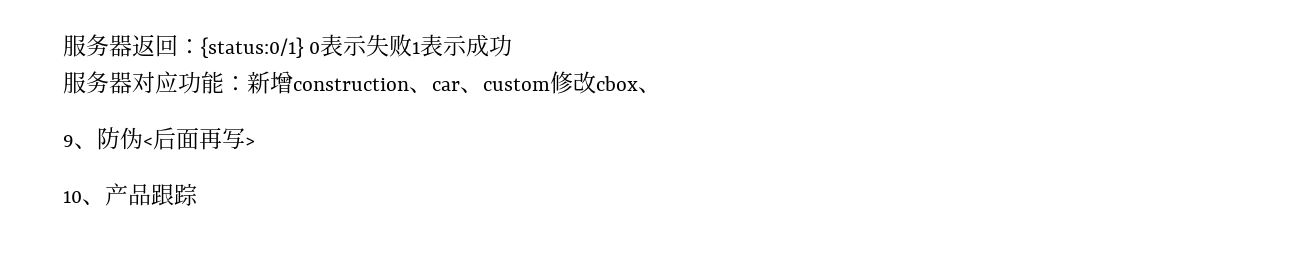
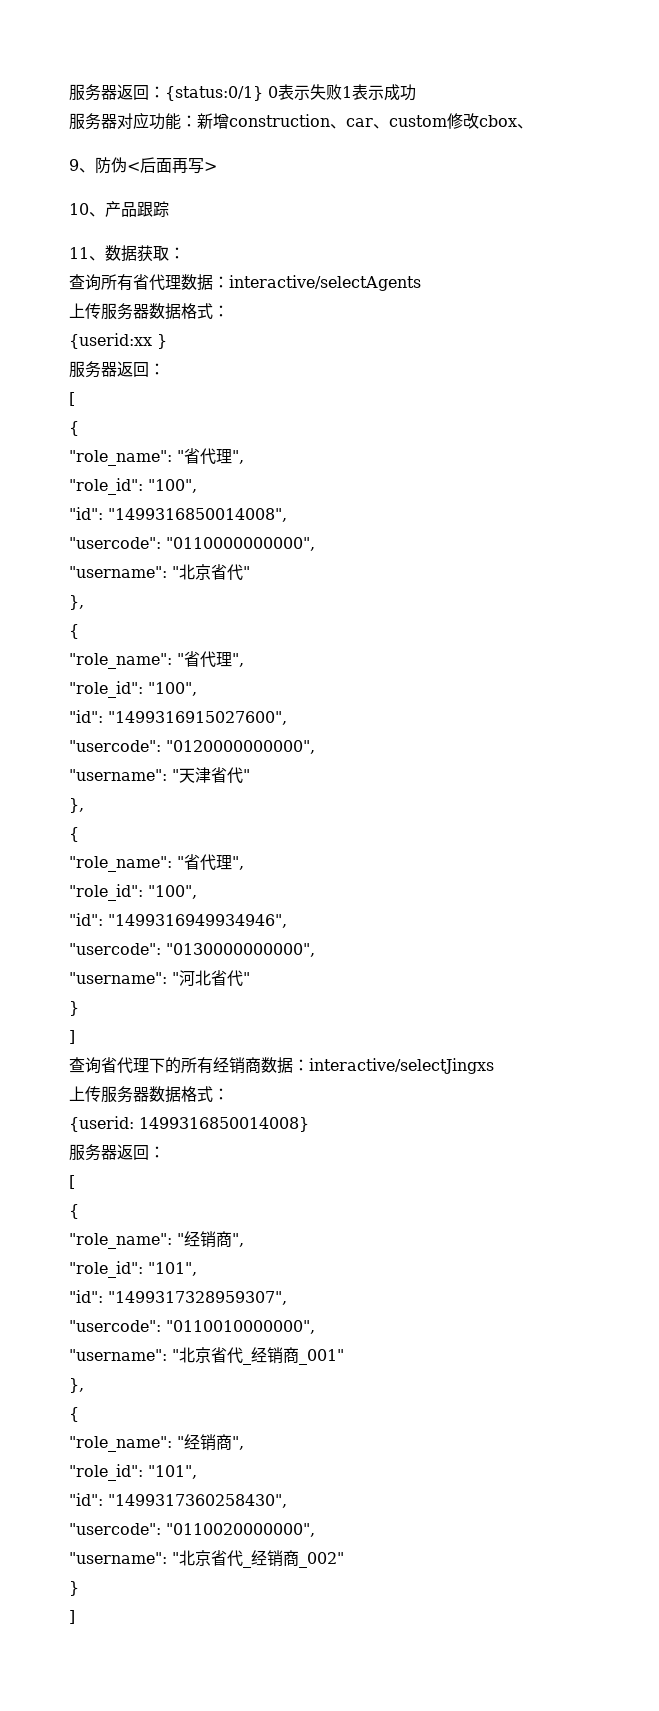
+ 11、数据获取：
+ 查询所有省代理数据：interactive/selectAgents
+ 上传服务器数据格式：
+ {userid:xx }
+ 服务器返回：
+ [
+ {
+ "role_name": "省代理",
+ "role_id": "100",
+ "id": "1499316850014008",
+ "usercode": "0110000000000",
+ "username": "北京省代"
+ },
+ {
+ "role_name": "省代理",
+ "role_id": "100",
+ "id": "1499316915027600",
+ "usercode": "0120000000000",
+ "username": "天津省代"
+ },
+ {
+ "role_name": "省代理",
+ "role_id": "100",
+ "id": "1499316949934946",
+ "usercode": "0130000000000",
+ "username": "河北省代"
+ }
+ ]
+ 查询省代理下的所有经销商数据：interactive/selectJingxs
+ 上传服务器数据格式：
+ {userid: 1499316850014008}
+ 服务器返回：
+ [
+ {
+ "role_name": "经销商",
+ "role_id": "101",
+ "id": "1499317328959307",
+ "usercode": "0110010000000",
+ "username": "北京省代_经销商_001"
+ },
+ {
+ "role_name": "经销商",
+ "role_id": "101",
+ "id": "1499317360258430",
+ "usercode": "0110020000000",
+ "username": "北京省代_经销商_002"
+ }
+ ]

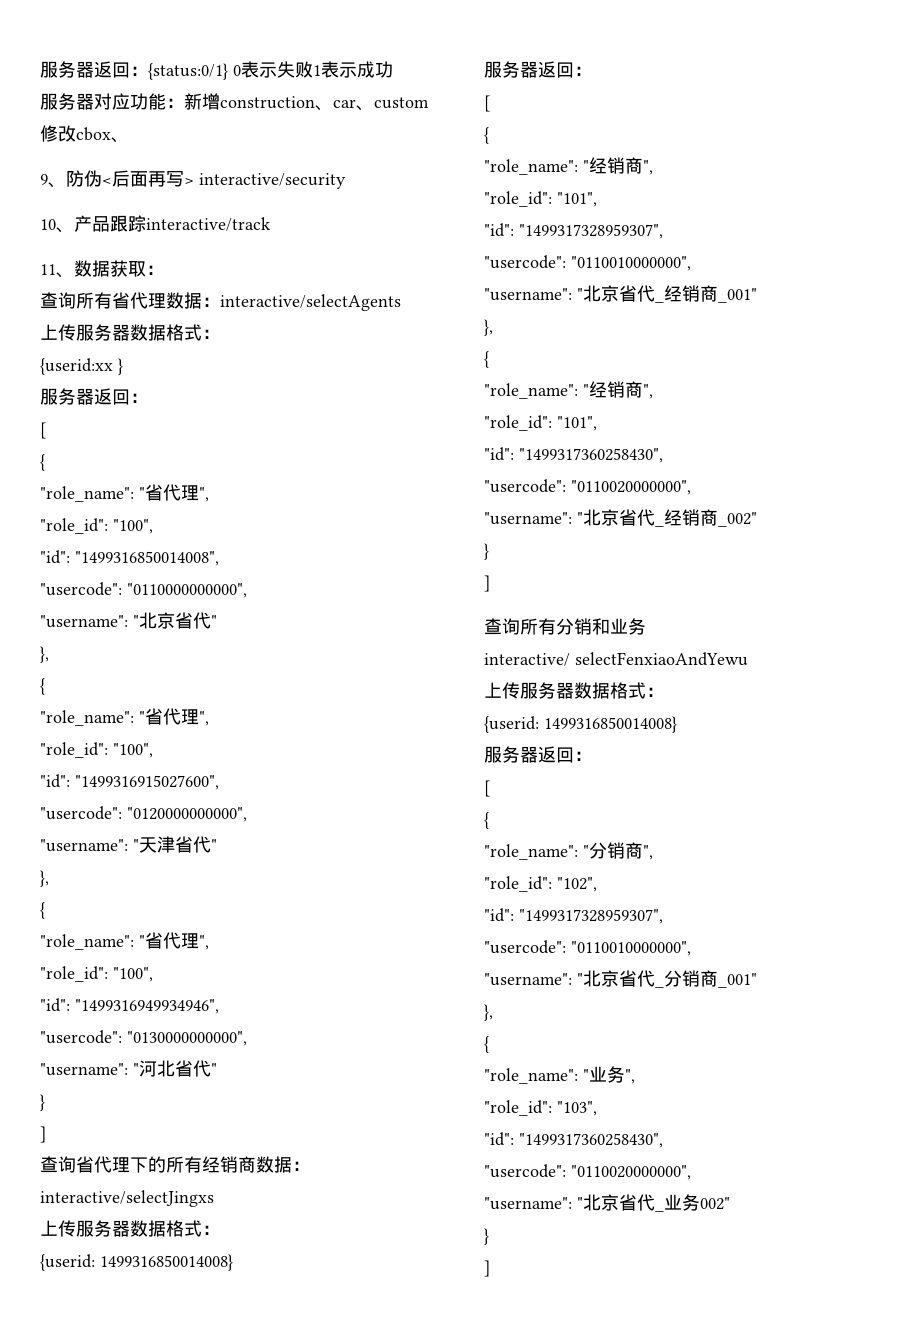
- 9、防伪<后面再写>
+ 9、防伪<后面再写> interactive/security
- 10、产品跟踪
+ 10、产品跟踪interactive/track
+ 查询所有分销和业务
+ interactive/ selectFenxiaoAndYewu
+ 上传服务器数据格式：
+ {userid: 1499316850014008}
+ 服务器返回：
+ [
+ {
+ "role_name": "分销商",
+ "role_id": "102",
+ "id": "1499317328959307",
+ "usercode": "0110010000000",
+ "username": "北京省代_分销商_001"
+ },
+ {
+ "role_name": "业务",
+ "role_id": "103",
+ "id": "1499317360258430",
+ "usercode": "0110020000000",
+ "username": "北京省代_业务002"
+ }
+ ]

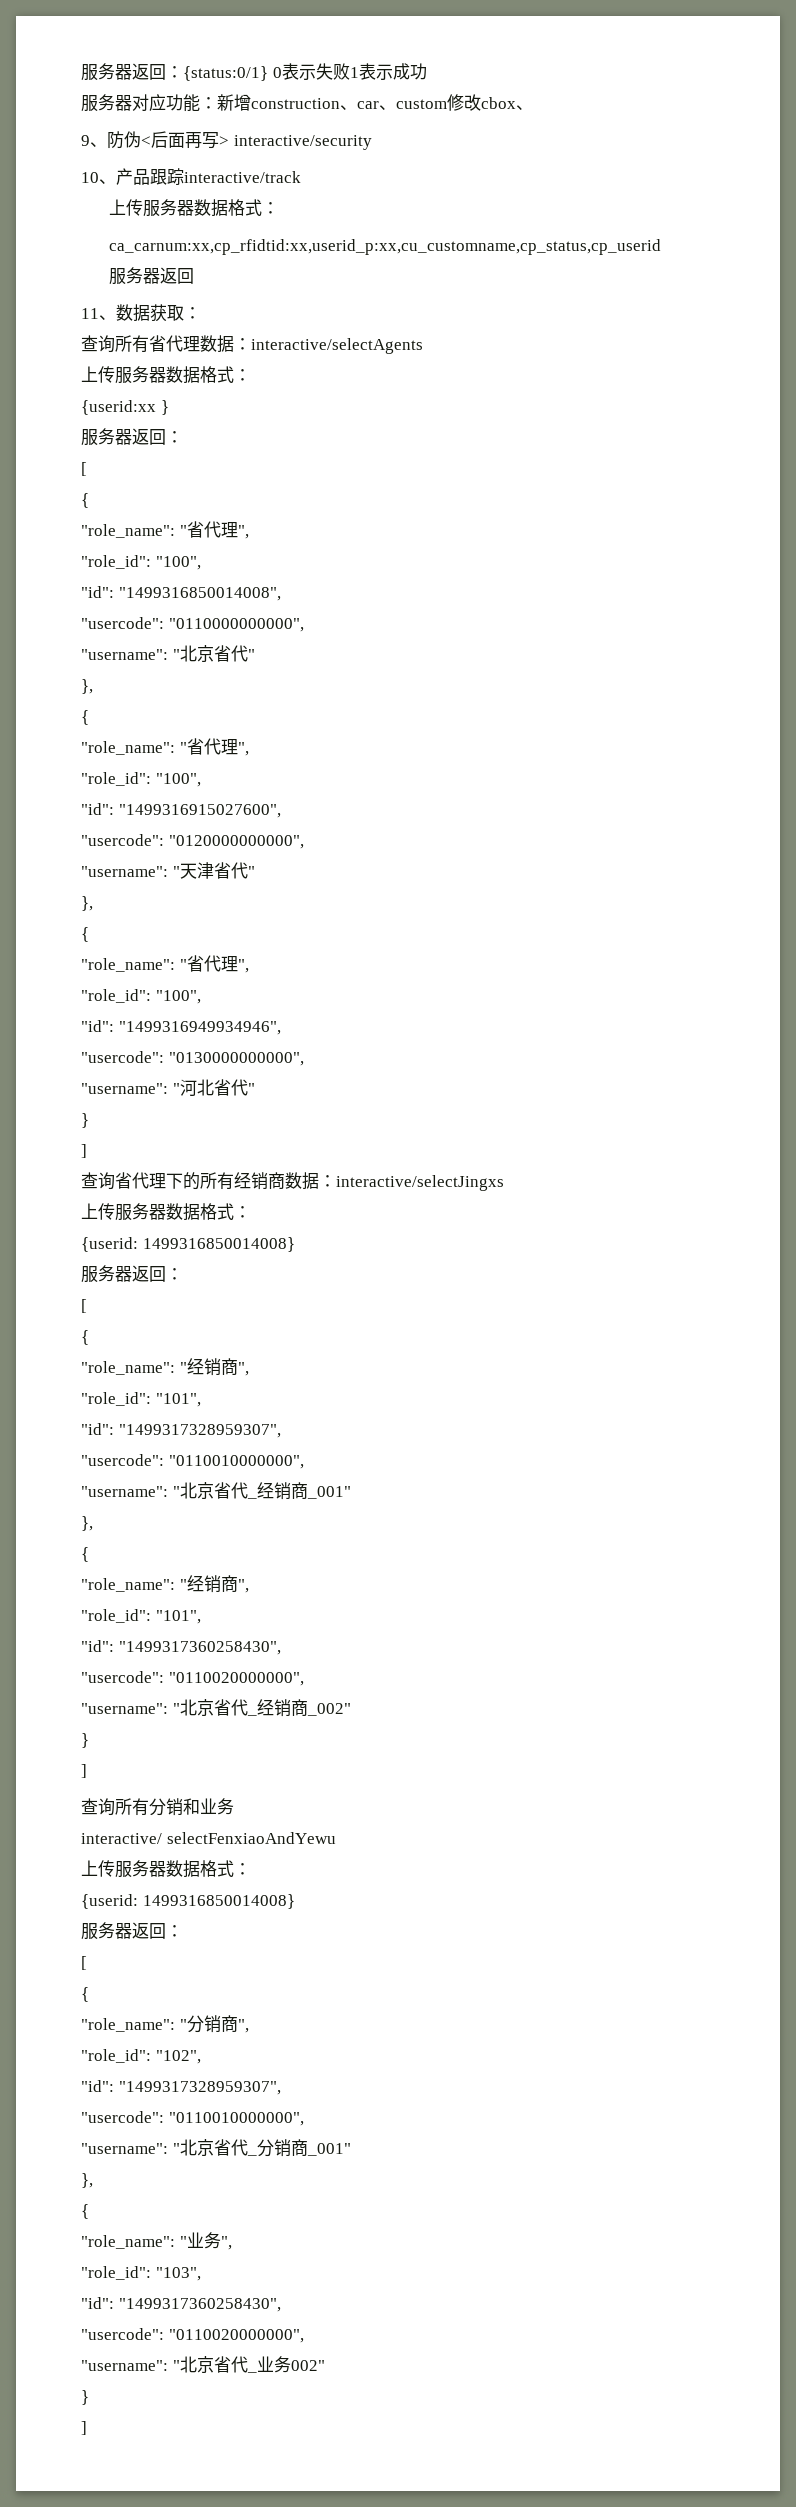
  10、产品跟踪interactive/track
+ 上传服务器数据格式：
+ ca_carnum:xx,cp_rfidtid:xx,userid_p:xx,cu_customname,cp_status,cp_userid
+ 服务器返回

